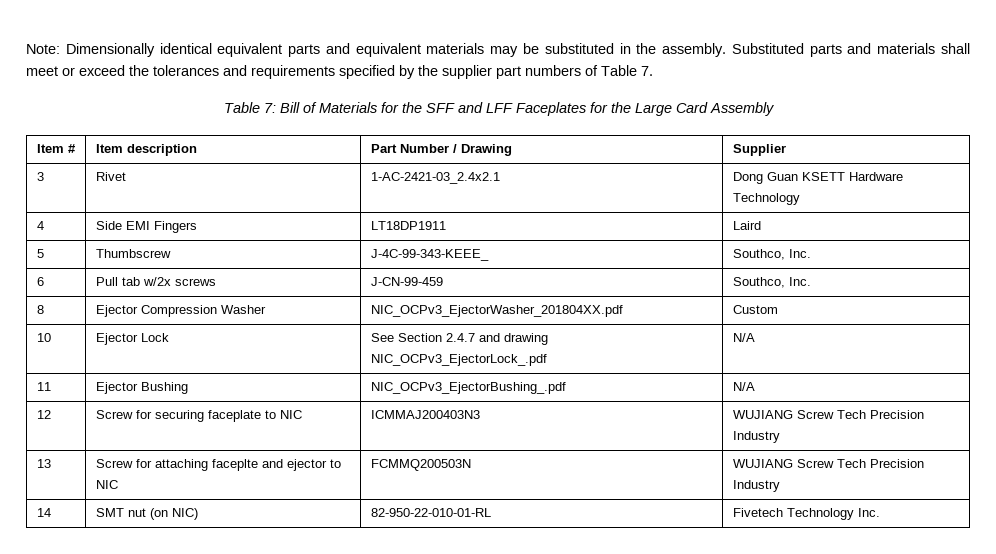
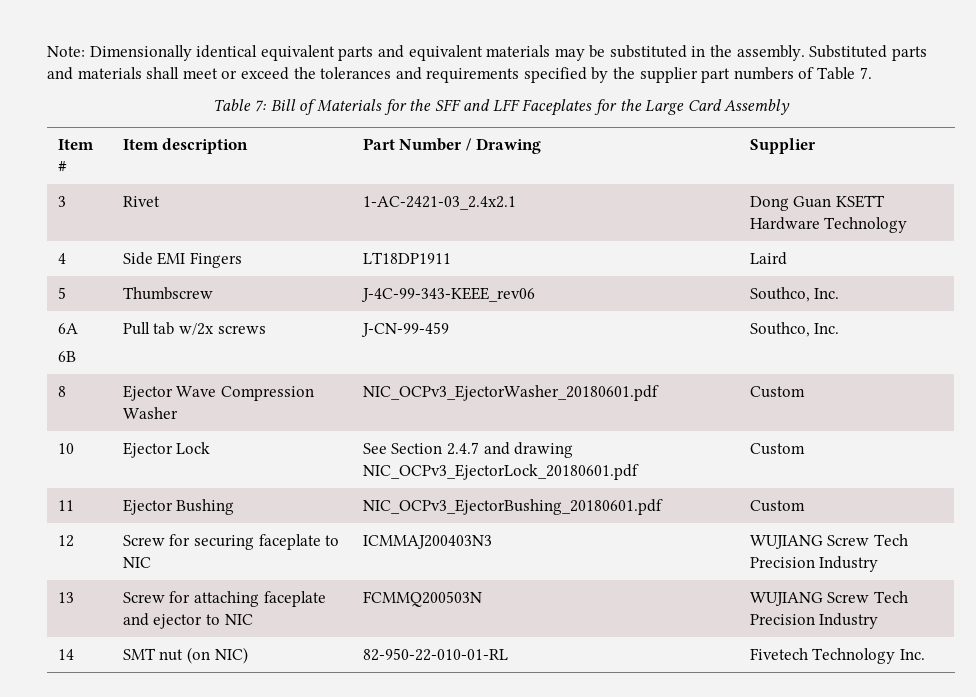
- 5 | Thumbscrew | J-4C-99-343-KEEE_ | Southco, Inc.
- 6 | Pull tab w/2x screws | J-CN-99-459 | Southco, Inc.
+ 5 | Thumbscrew | J-4C-99-343-KEEE_rev06 | Southco, Inc.
+ 6A
+ 6B | Pull tab w/2x screws | J-CN-99-459 | Southco, Inc.
- 8 | Ejector Compression Washer | NIC_OCPv3_EjectorWasher_201804XX.pdf | Custom
+ 8 | Ejector Wave Compression Washer | NIC_OCPv3_EjectorWasher_20180601.pdf | Custom
- 10 | Ejector Lock | See Section 2.4.7 and drawing NIC_OCPv3_EjectorLock_.pdf | N/A
+ 10 | Ejector Lock | See Section 2.4.7 and drawing NIC_OCPv3_EjectorLock_20180601.pdf | Custom
- 11 | Ejector Bushing | NIC_OCPv3_EjectorBushing_.pdf | N/A
+ 11 | Ejector Bushing | NIC_OCPv3_EjectorBushing_20180601.pdf | Custom
- 13 | Screw for attaching faceplte and ejector to NIC | FCMMQ200503N | WUJIANG Screw Tech Precision Industry
+ 13 | Screw for attaching faceplate and ejector to NIC | FCMMQ200503N | WUJIANG Screw Tech Precision Industry

